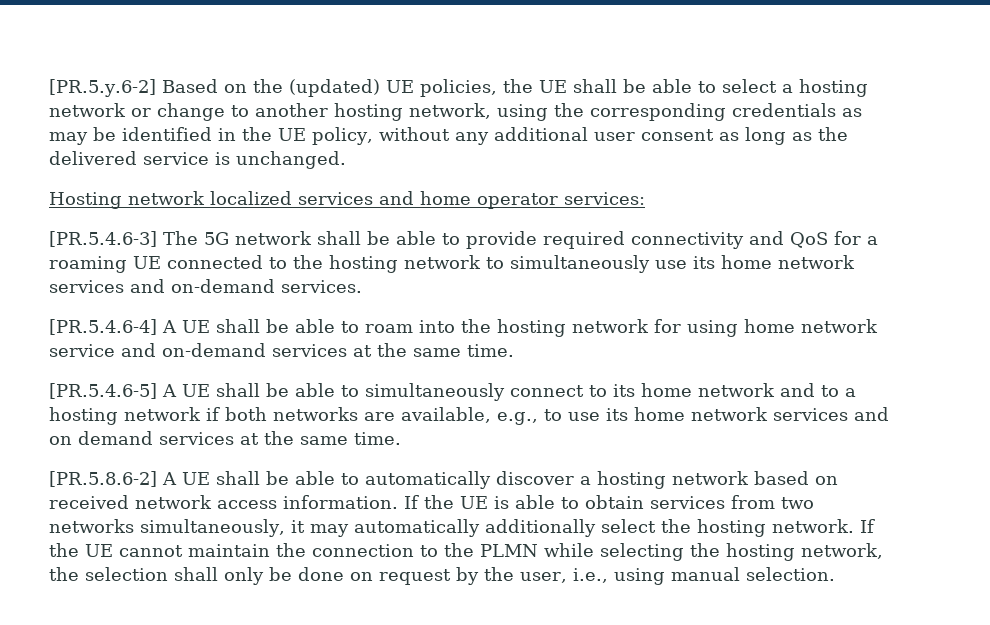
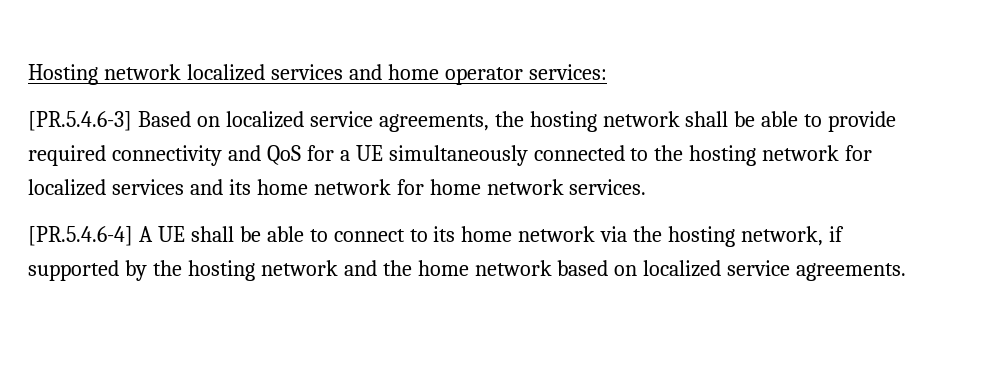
- [PR.5.y.6-2] Based on the (updated) UE policies, the UE shall be able to select a hosting network or change to another hosting network, using the corresponding credentials as may be identified in the UE policy, without any additional user consent as long as the delivered service is unchanged.
- [PR.5.4.6-3] The 5G network shall be able to provide required connectivity and QoS for a roaming UE connected to the hosting network to simultaneously use its home network services and on-demand services.
+ [PR.5.4.6-3] Based on localized service agreements, the hosting network shall be able to provide required connectivity and QoS for a UE simultaneously connected to the hosting network for localized services and its home network for home network services.
- [PR.5.4.6-4] A UE shall be able to roam into the hosting network for using home network service and on-demand services at the same time.
- [PR.5.4.6-5] A UE shall be able to simultaneously connect to its home network and to a hosting network if both networks are available, e.g., to use its home network services and on demand services at the same time.
- [PR.5.8.6-2] A UE shall be able to automatically discover a hosting network based on received network access information. If the UE is able to obtain services from two networks simultaneously, it may automatically additionally select the hosting network. If the UE cannot maintain the connection to the PLMN while selecting the hosting network, the selection shall only be done on request by the user, i.e., using manual selection.
+ [PR.5.4.6-4] A UE shall be able to connect to its home network via the hosting network, if supported by the hosting network and the home network based on localized service agreements.

